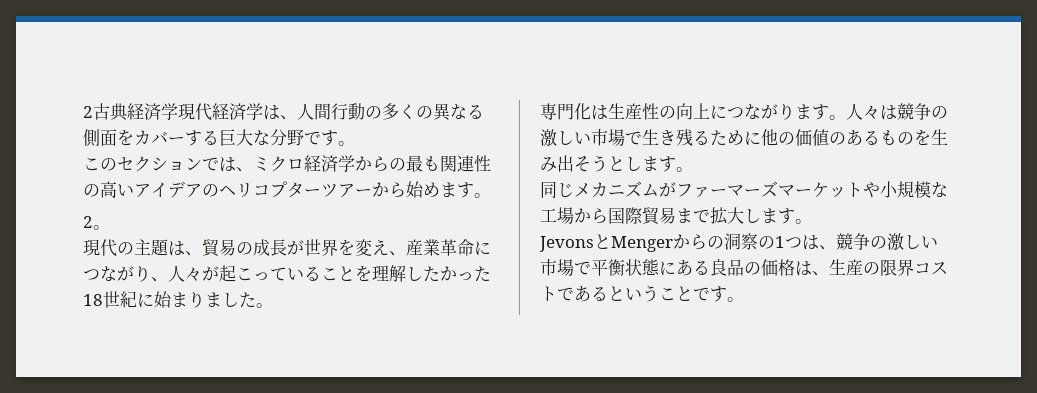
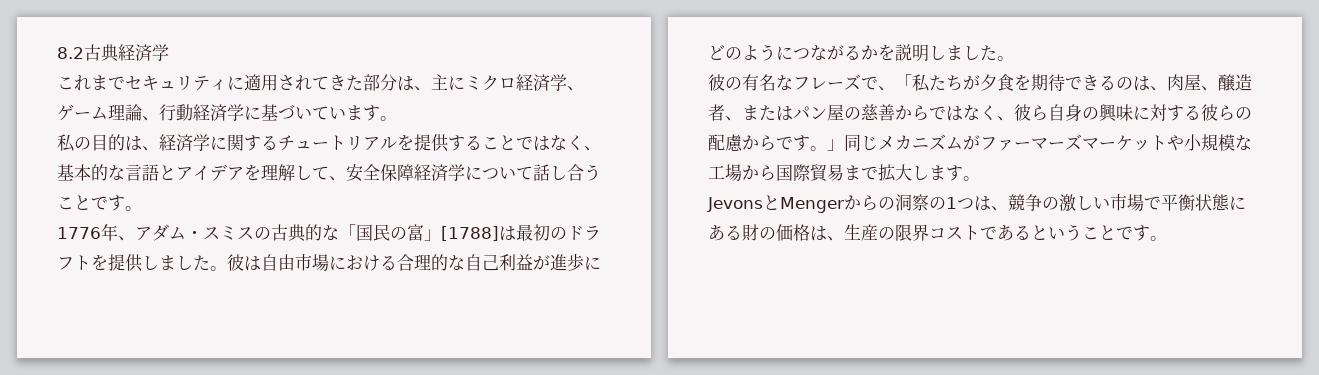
- 2古典経済学現代経済学は、人間行動の多くの異なる側面をカバーする巨大な分野です。
- このセクションでは、ミクロ経済学からの最も関連性の高いアイデアのヘリコプターツアーから始めます。
- 2。
- 現代の主題は、貿易の成長が世界を変え、産業革命につながり、人々が起こっていることを理解したかった18世紀に始まりました。
- 専門化は生産性の向上につながります。人々は競争の激しい市場で生き残るために他の価値のあるものを生み出そうとします。
- 同じメカニズムがファーマーズマーケットや小規模な工場から国際貿易まで拡大します。
+ 8.2古典経済学
+ これまでセキュリティに適用されてきた部分は、主にミクロ経済学、ゲーム理論、行動経済学に基づいています。
+ 私の目的は、経済学に関するチュートリアルを提供することではなく、基本的な言語とアイデアを理解して、安全保障経済学について話し合うことです。
+ 1776年、アダム・スミスの古典的な「国民の富」[1788]は最初のドラフトを提供しました。彼は自由市場における合理的な自己利益が進歩にどのようにつながるかを説明しました。
+ 彼の有名なフレーズで、「私たちが夕食を期待できるのは、肉屋、醸造者、またはパン屋の慈善からではなく、彼ら自身の興味に対する彼らの配慮からです。」同じメカニズムがファーマーズマーケットや小規模な工場から国際貿易まで拡大します。
- JevonsとMengerからの洞察の1つは、競争の激しい市場で平衡状態にある良品の価格は、生産の限界コストであるということです。
+ JevonsとMengerからの洞察の1つは、競争の激しい市場で平衡状態にある財の価格は、生産の限界コストであるということです。

